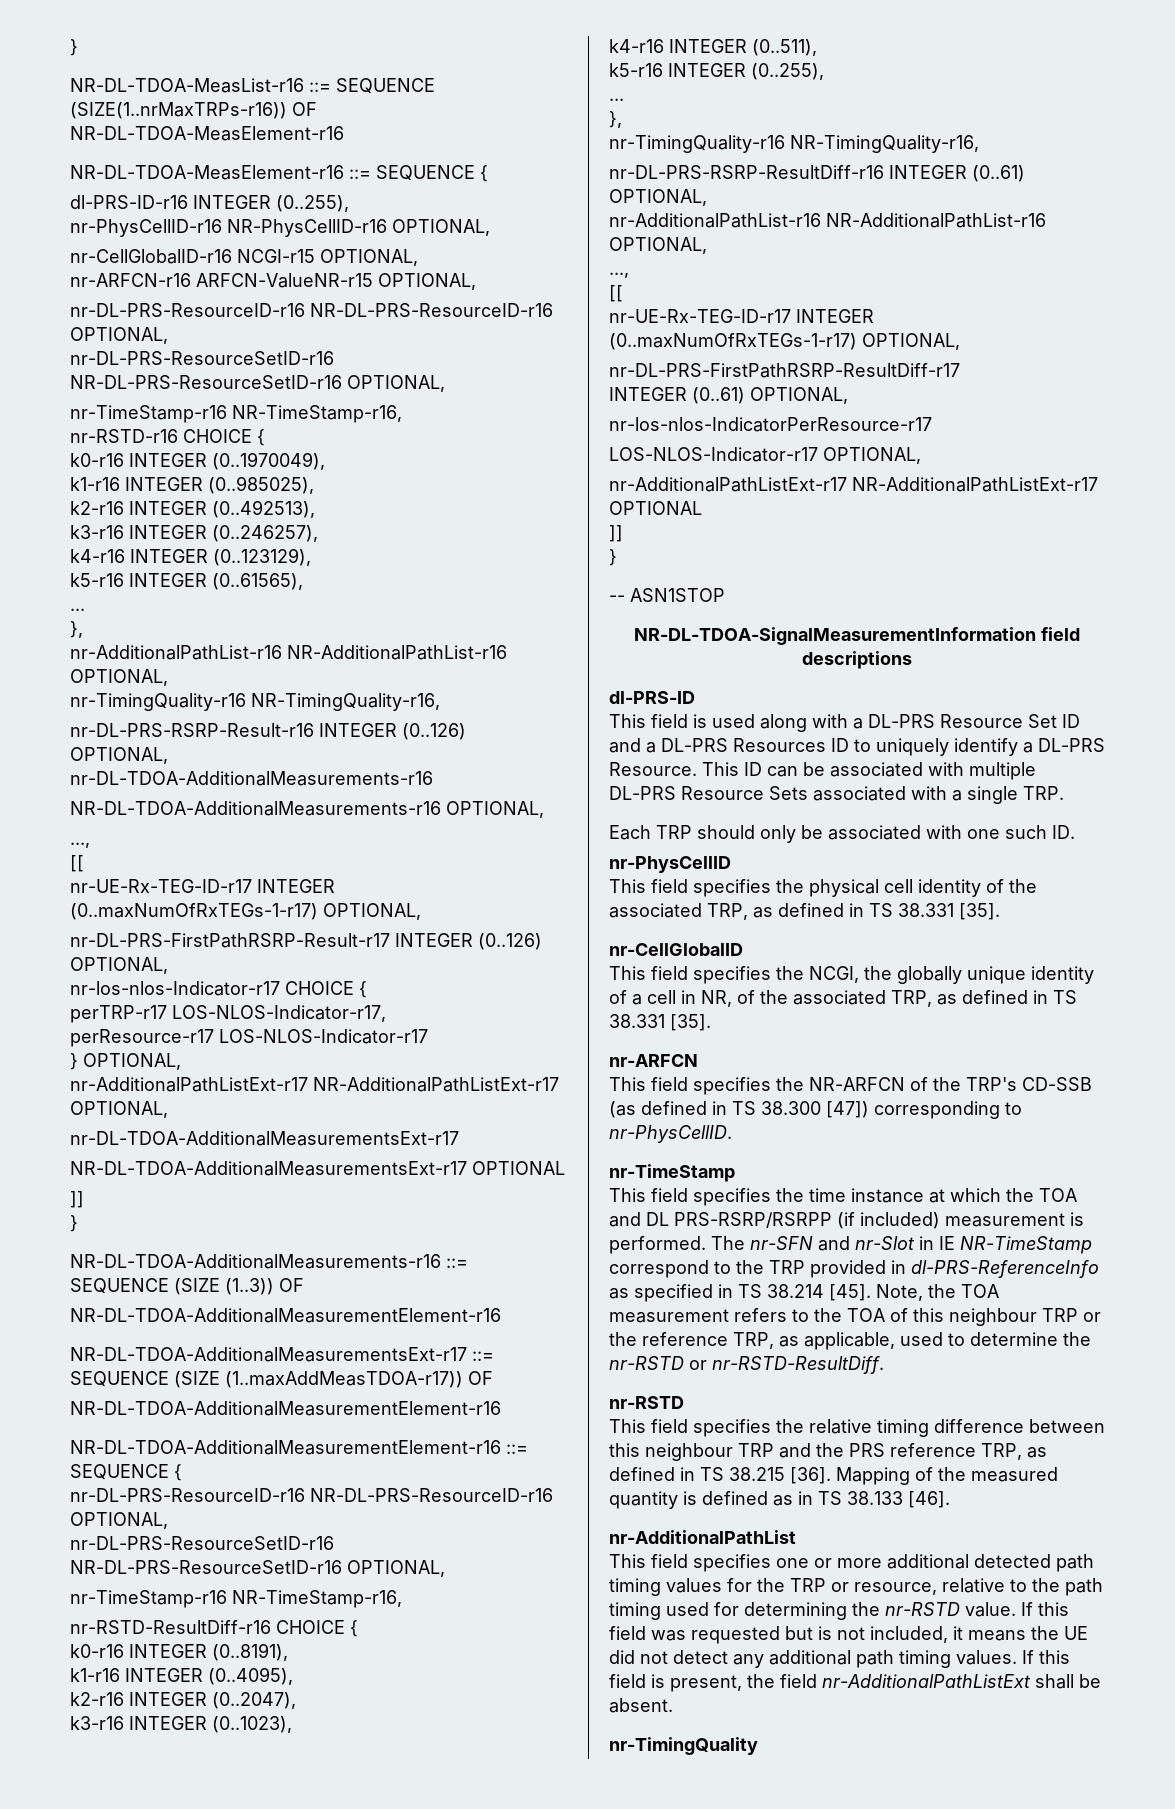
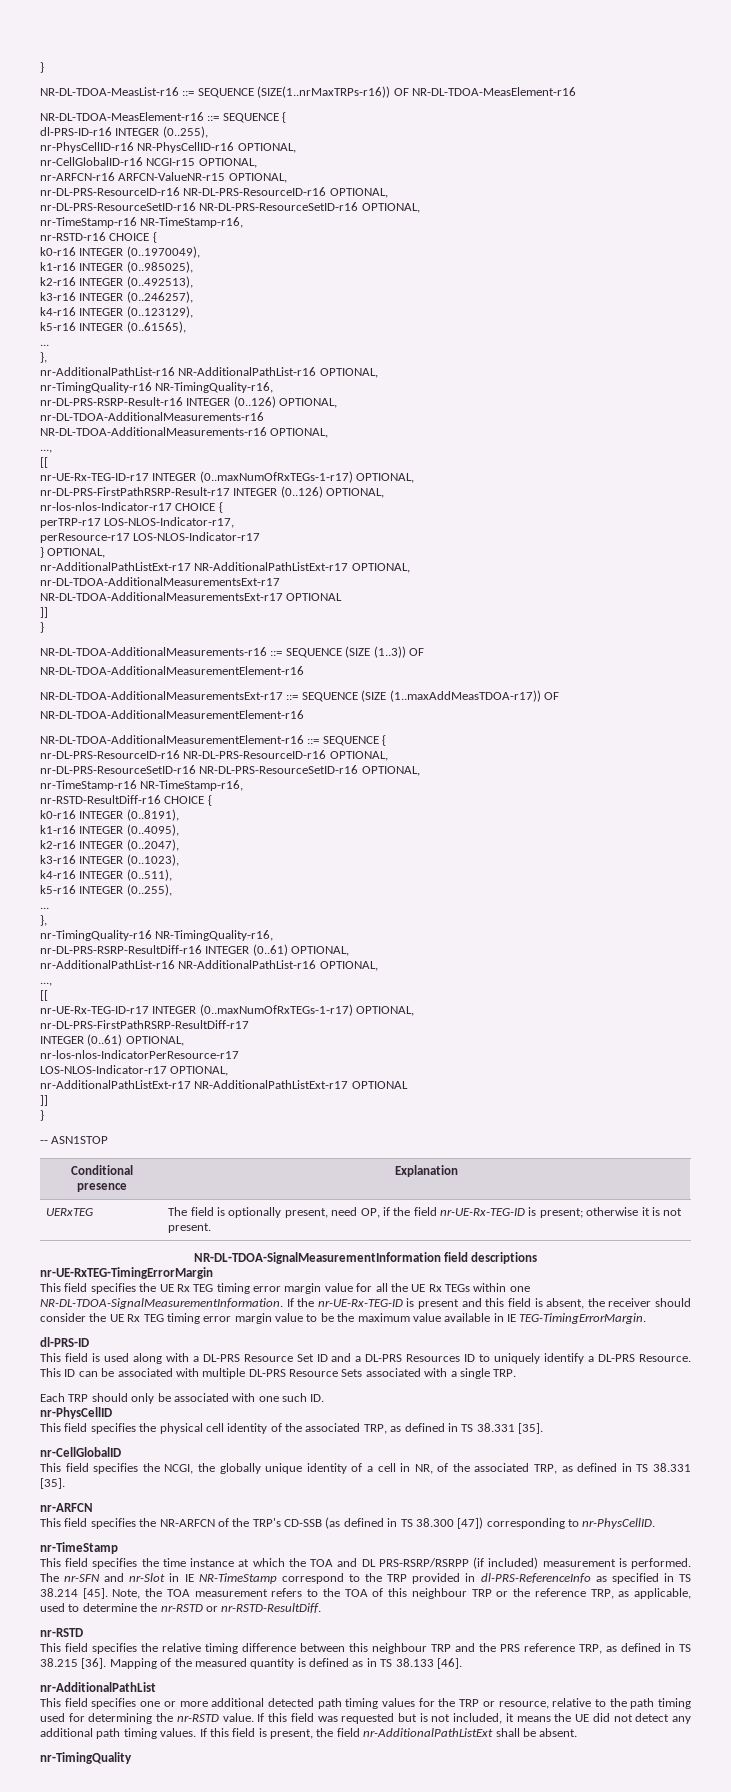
+ Conditional presence | Explanation
+ UERxTEG | The field is optionally present, need OP, if the field nr-UE-Rx-TEG-ID is present; otherwise it is not present.
  NR-DL-TDOA-SignalMeasurementInformation field descriptions
+ nr-UE-RxTEG-TimingErrorMargin
+ This field specifies the UE Rx TEG timing error margin value for all the UE Rx TEGs within one NR-DL-TDOA-SignalMeasurementInformation. If the nr-UE-Rx-TEG-ID is present and this field is absent, the receiver should consider the UE Rx TEG timing error margin value to be the maximum value available in IE TEG-TimingErrorMargin.

